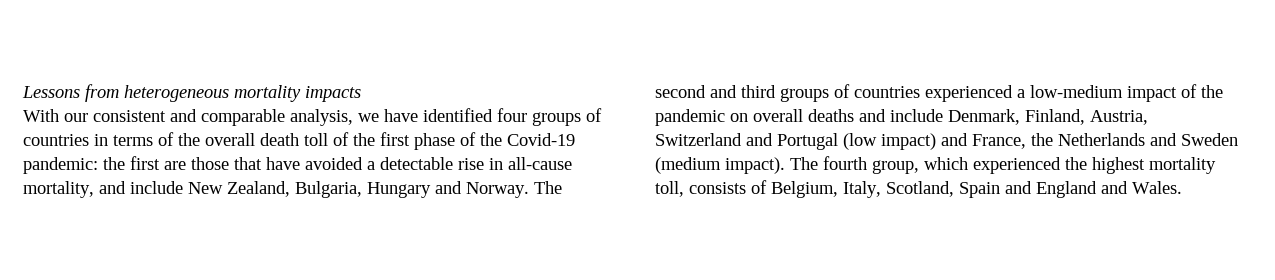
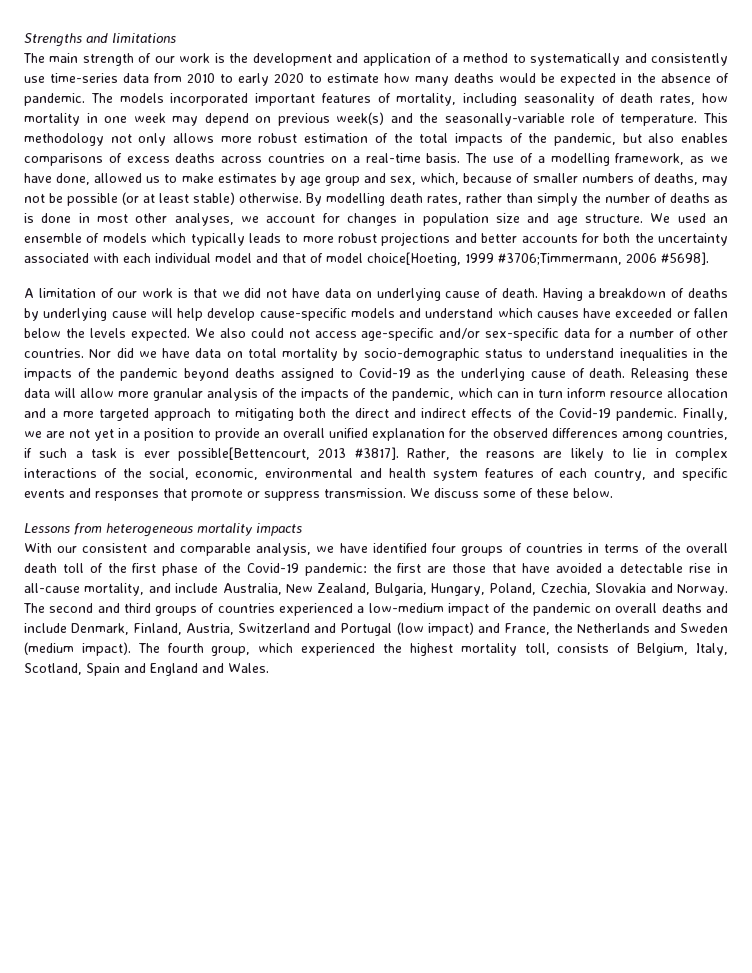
+ Strengths and limitations
+ The main strength of our work is the development and application of a method to systematically and consistently use time-series data from 2010 to early 2020 to estimate how many deaths would be expected in the absence of pandemic. The models incorporated important features of mortality, including seasonality of death rates, how mortality in one week may depend on previous week(s) and the seasonally-variable role of temperature. This methodology not only allows more robust estimation of the total impacts of the pandemic, but also enables comparisons of excess deaths across countries on a real-time basis. The use of a modelling framework, as we have done, allowed us to make estimates by age group and sex, which, because of smaller numbers of deaths, may not be possible (or at least stable) otherwise. By modelling death rates, rather than simply the number of deaths as is done in most other analyses, we account for changes in population size and age structure. We used an ensemble of models which typically leads to more robust projections and better accounts for both the uncertainty associated with each individual model and that of model choice[Hoeting, 1999 #3706;Timmermann, 2006 #5698].
+ A limitation of our work is that we did not have data on underlying cause of death. Having a breakdown of deaths by underlying cause will help develop cause-specific models and understand which causes have exceeded or fallen below the levels expected. We also could not access age-specific and/or sex-specific data for a number of other countries. Nor did we have data on total mortality by socio-demographic status to understand inequalities in the impacts of the pandemic beyond deaths assigned to Covid-19 as the underlying cause of death. Releasing these data will allow more granular analysis of the impacts of the pandemic, which can in turn inform resource allocation and a more targeted approach to mitigating both the direct and indirect effects of the Covid-19 pandemic. Finally, we are not yet in a position to provide an overall unified explanation for the observed differences among countries, if such a task is ever possible[Bettencourt, 2013 #3817]. Rather, the reasons are likely to lie in complex interactions of the social, economic, environmental and health system features of each country, and specific events and responses that promote or suppress transmission. We discuss some of these below.
- With our consistent and comparable analysis, we have identified four groups of countries in terms of the overall death toll of the first phase of the Covid-19 pandemic: the first are those that have avoided a detectable rise in all-cause mortality, and include New Zealand, Bulgaria, Hungary and Norway.
+ With our consistent and comparable analysis, we have identified four groups of countries in terms of the overall death toll of the first phase of the Covid-19 pandemic: the first are those that have avoided a detectable rise in all-cause mortality, and include Australia, New Zealand, Bulgaria, Hungary, Poland, Czechia, Slovakia and Norway.

